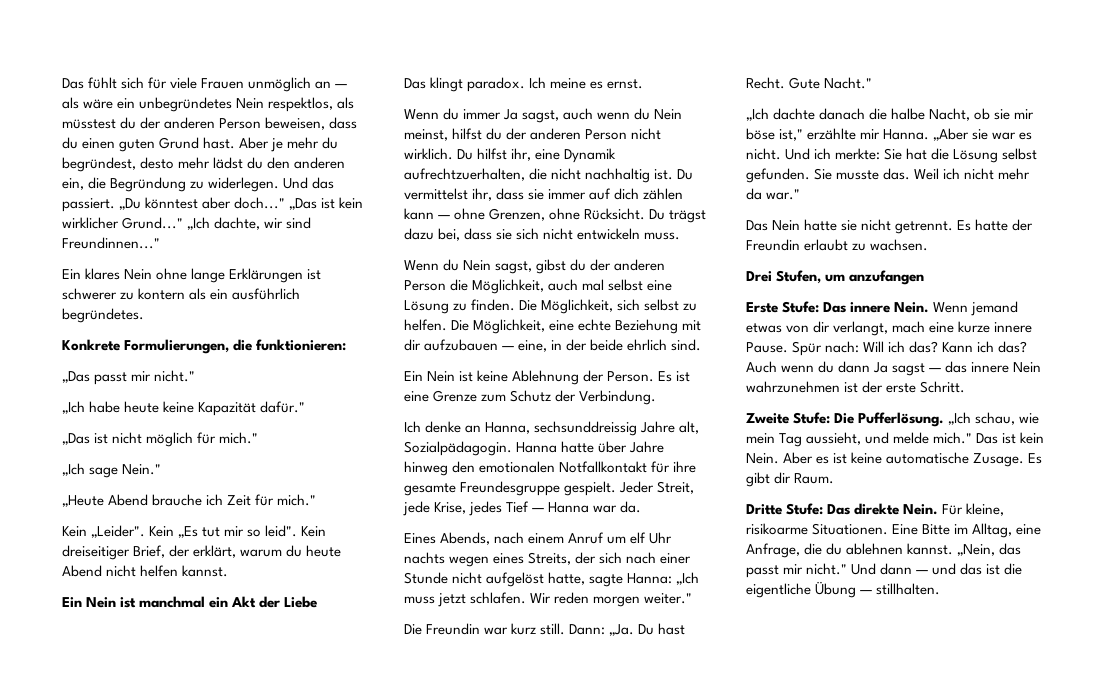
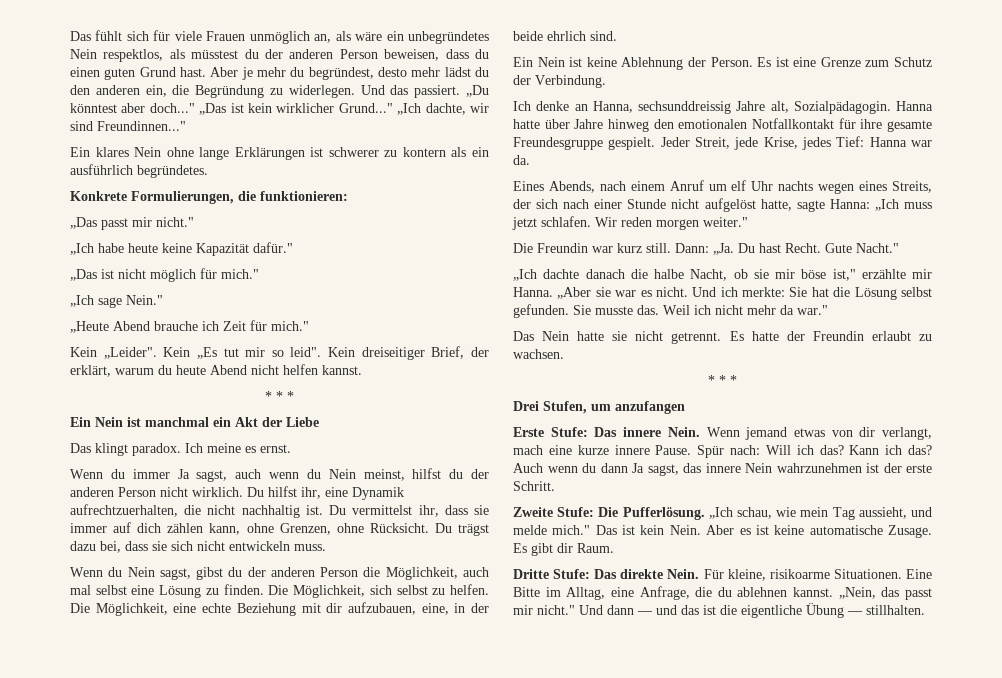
- Das fühlt sich für viele Frauen unmöglich an — als wäre ein unbegründetes Nein respektlos, als müsstest du der anderen Person beweisen, dass du einen guten Grund hast.
+ Das fühlt sich für viele Frauen unmöglich an, als wäre ein unbegründetes Nein respektlos, als müsstest du der anderen Person beweisen, dass du einen guten Grund hast.
  Kein dreiseitiger Brief, der erklärt, warum du heute Abend nicht helfen kannst.
+ * * *
- Du vermittelst ihr, dass sie immer auf dich zählen kann — ohne Grenzen, ohne Rücksicht.
+ Du vermittelst ihr, dass sie immer auf dich zählen kann, ohne Grenzen, ohne Rücksicht.
- Die Möglichkeit, eine echte Beziehung mit dir aufzubauen — eine, in der beide ehrlich sind.
+ Die Möglichkeit, eine echte Beziehung mit dir aufzubauen, eine, in der beide ehrlich sind.
- Jeder Streit, jede Krise, jedes Tief — Hanna war da.
+ Jeder Streit, jede Krise, jedes Tief: Hanna war da.
  Es hatte der Freundin erlaubt zu wachsen.
+ * * *
- Auch wenn du dann Ja sagst — das innere Nein wahrzunehmen ist der erste Schritt.
+ Auch wenn du dann Ja sagst, das innere Nein wahrzunehmen ist der erste Schritt.

